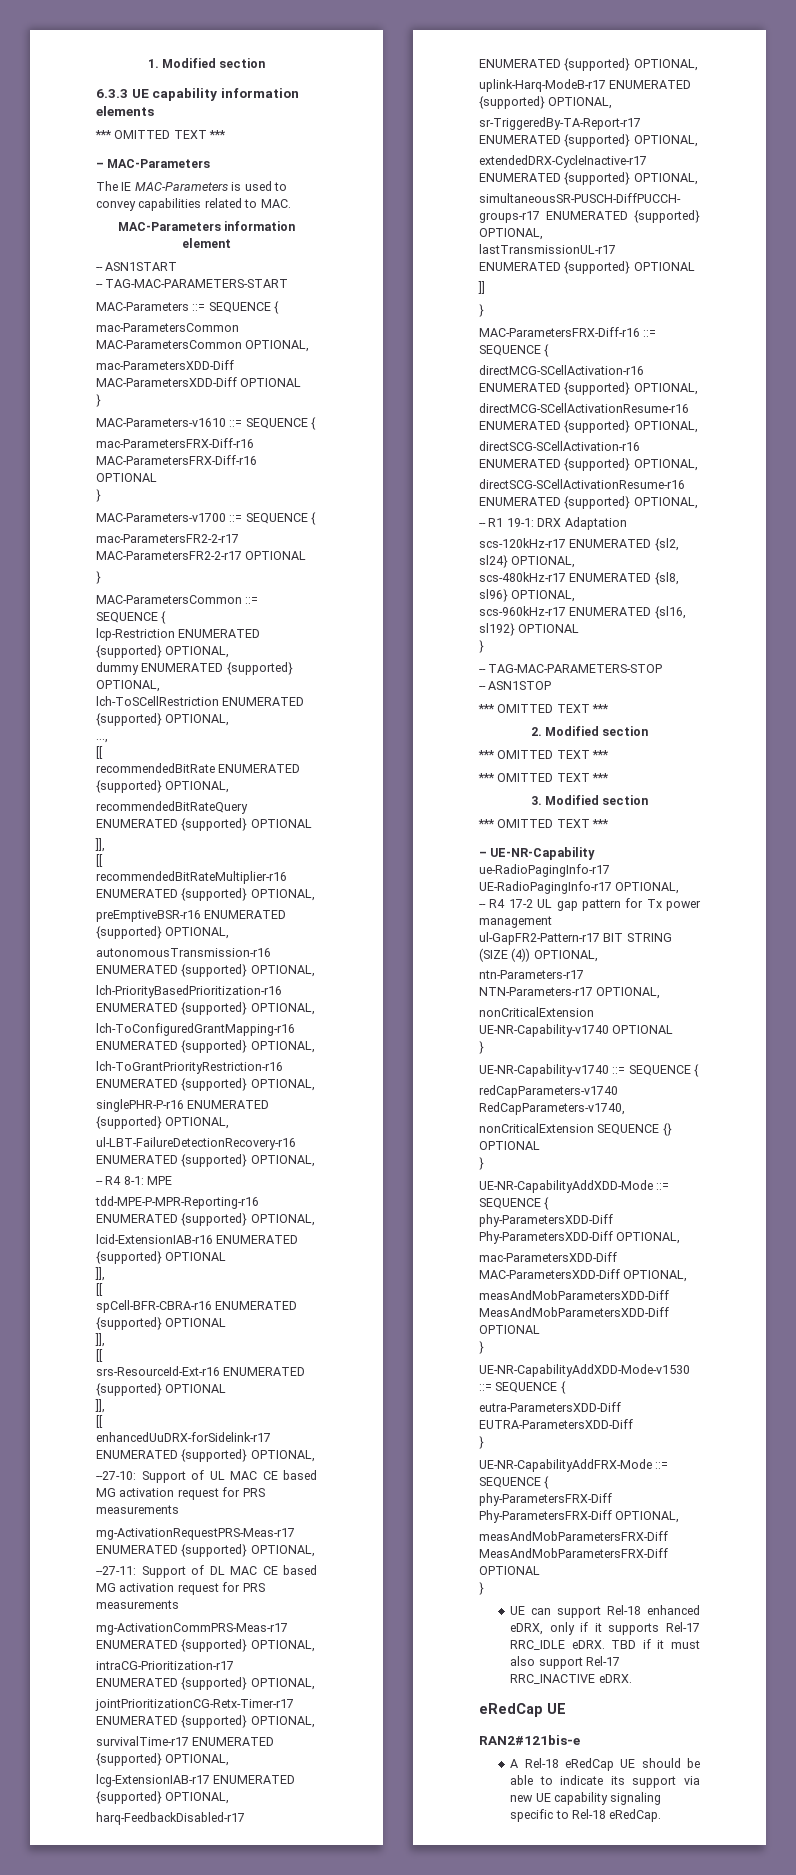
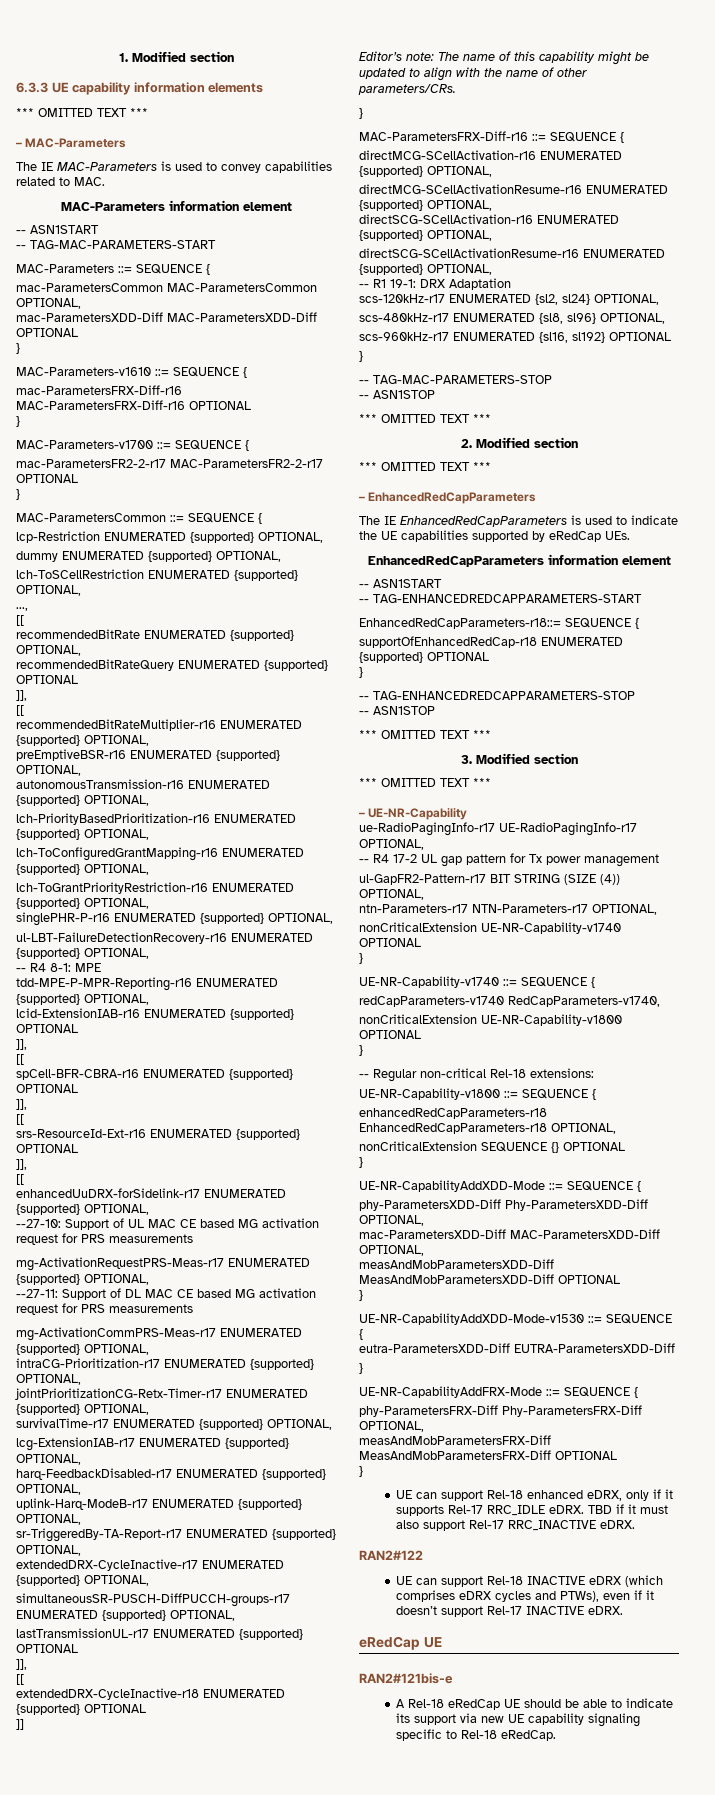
  lastTransmissionUL-r17 ENUMERATED {supported} OPTIONAL
+ ]],
+ [[
+ extendedDRX-CycleInactive-r18 ENUMERATED {supported} OPTIONAL
  ]]
+ Editor’s note: The name of this capability might be updated to align with the name of other parameters/CRs.
+ – EnhancedRedCapParameters
+ The IE EnhancedRedCapParameters is used to indicate the UE capabilities supported by eRedCap UEs.
+ EnhancedRedCapParameters information element
+ -- ASN1START
+ -- TAG-ENHANCEDREDCAPPARAMETERS-START
+ EnhancedRedCapParameters-r18::= SEQUENCE {
+ supportOfEnhancedRedCap-r18 ENUMERATED {supported} OPTIONAL
+ }
+ -- TAG-ENHANCEDREDCAPPARAMETERS-STOP
+ -- ASN1STOP
+ nonCriticalExtension UE-NR-Capability-v1800 OPTIONAL
+ }
+ -- Regular non-critical Rel-18 extensions:
+ UE-NR-Capability-v1800 ::= SEQUENCE {
+ enhancedRedCapParameters-r18 EnhancedRedCapParameters-r18 OPTIONAL,
+ RAN2#122
+ UE can support Rel-18 INACTIVE eDRX (which comprises eDRX cycles and PTWs), even if it doesn’t support Rel-17 INACTIVE eDRX.

